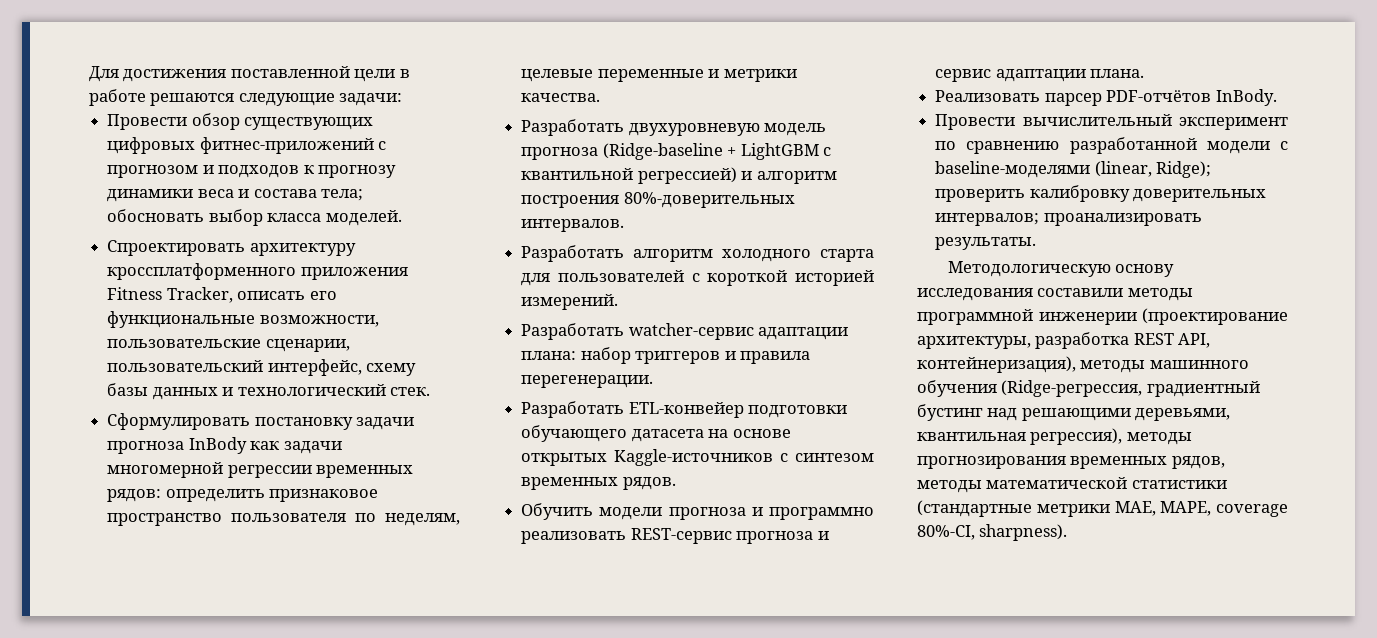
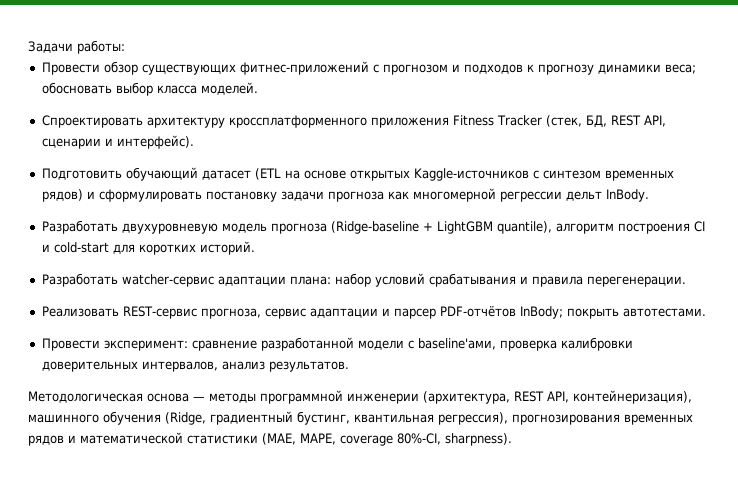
- Для достижения поставленной цели в работе решаются следующие задачи:
+ Задачи работы:
- Провести обзор существующих цифровых фитнес-приложений с прогнозом и подходов к прогнозу динамики веса и состава тела; обосновать выбор класса моделей.
+ Провести обзор существующих фитнес-приложений с прогнозом и подходов к прогнозу динамики веса; обосновать выбор класса моделей.
- Спроектировать архитектуру кроссплатформенного приложения Fitness Tracker, описать его функциональные возможности, пользовательские сценарии, пользовательский интерфейс, схему базы данных и технологический стек.
- Сформулировать постановку задачи прогноза InBody как задачи многомерной регрессии временных рядов: определить признаковое пространство пользователя по неделям, целевые переменные и метрики качества.
+ Спроектировать архитектуру кроссплатформенного приложения Fitness Tracker (стек, БД, REST API, сценарии и интерфейс).
+ Подготовить обучающий датасет (ETL на основе открытых Kaggle-источников с синтезом временных рядов) и сформулировать постановку задачи прогноза как многомерной регрессии дельт InBody.
- Разработать двухуровневую модель прогноза (Ridge-baseline + LightGBM с квантильной регрессией) и алгоритм построения 80%-доверительных интервалов.
- Разработать алгоритм холодного старта для пользователей с короткой историей измерений.
+ Разработать двухуровневую модель прогноза (Ridge-baseline + LightGBM quantile), алгоритм построения CI и cold-start для коротких историй.
- Разработать watcher-сервис адаптации плана: набор триггеров и правила перегенерации.
+ Разработать watcher-сервис адаптации плана: набор условий срабатывания и правила перегенерации.
- Разработать ETL-конвейер подготовки обучающего датасета на основе открытых Kaggle-источников с синтезом временных рядов.
- Обучить модели прогноза и программно реализовать REST-сервис прогноза и сервис адаптации плана.
- Реализовать парсер PDF-отчётов InBody.
- Провести вычислительный эксперимент по сравнению разработанной модели с baseline-моделями (linear, Ridge); проверить калибровку доверительных интервалов; проанализировать результаты.
- Методологическую основу исследования составили методы программной инженерии (проектирование архитектуры, разработка REST API, контейнеризация), методы машинного обучения (Ridge-регрессия, градиентный бустинг над решающими деревьями, квантильная регрессия), методы прогнозирования временных рядов, методы математической статистики (стандартные метрики MAE, MAPE, coverage 80%-CI, sharpness).
+ Реализовать REST-сервис прогноза, сервис адаптации и парсер PDF-отчётов InBody; покрыть автотестами.
+ Провести эксперимент: сравнение разработанной модели с baseline'ами, проверка калибровки доверительных интервалов, анализ результатов.
+ Методологическая основа — методы программной инженерии (архитектура, REST API, контейнеризация), машинного обучения (Ridge, градиентный бустинг, квантильная регрессия), прогнозирования временных рядов и математической статистики (MAE, MAPE, coverage 80%-CI, sharpness).

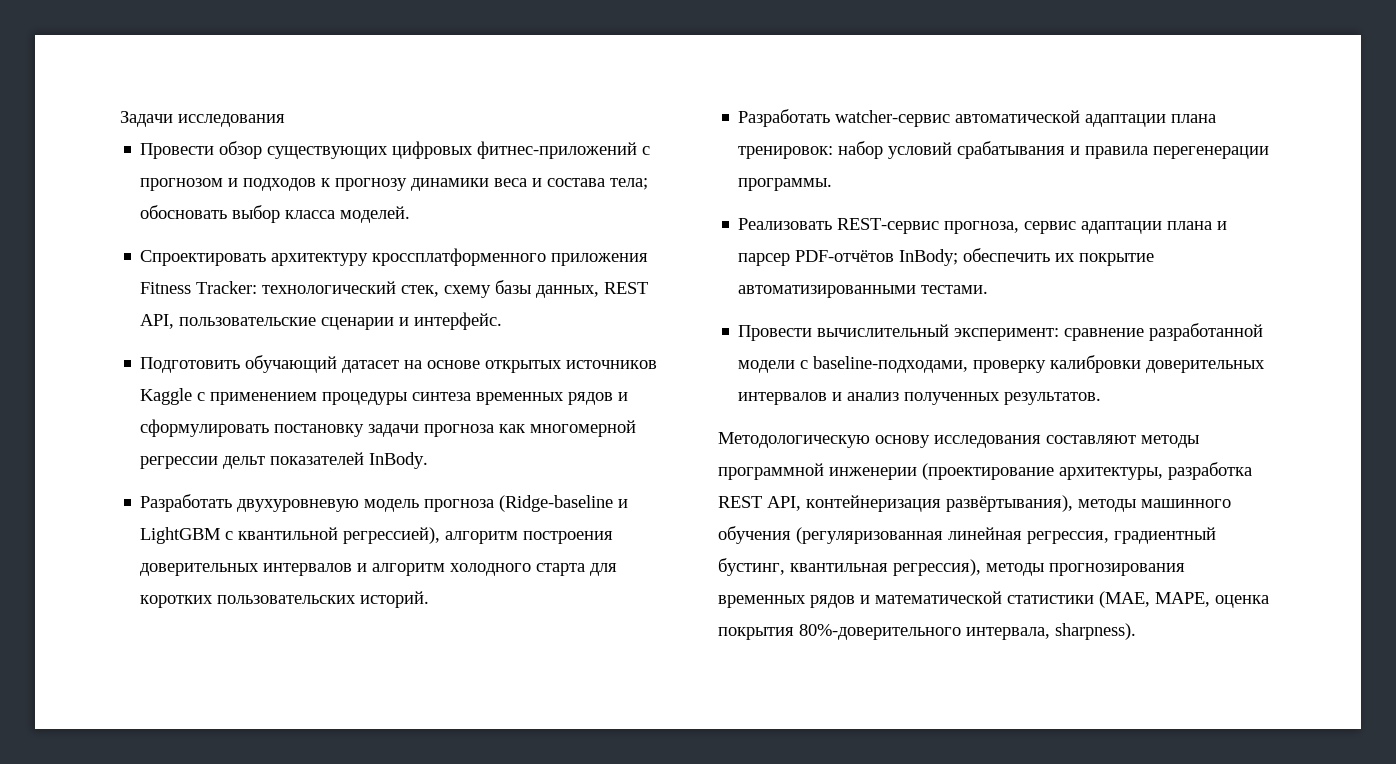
- Задачи работы:
+ Задачи исследования
- Провести обзор существующих фитнес-приложений с прогнозом и подходов к прогнозу динамики веса; обосновать выбор класса моделей.
+ Провести обзор существующих цифровых фитнес-приложений с прогнозом и подходов к прогнозу динамики веса и состава тела; обосновать выбор класса моделей.
- Спроектировать архитектуру кроссплатформенного приложения Fitness Tracker (стек, БД, REST API, сценарии и интерфейс).
+ Спроектировать архитектуру кроссплатформенного приложения Fitness Tracker: технологический стек, схему базы данных, REST API, пользовательские сценарии и интерфейс.
- Подготовить обучающий датасет (ETL на основе открытых Kaggle-источников с синтезом временных рядов) и сформулировать постановку задачи прогноза как многомерной регрессии дельт InBody.
+ Подготовить обучающий датасет на основе открытых источников Kaggle с применением процедуры синтеза временных рядов и сформулировать постановку задачи прогноза как многомерной регрессии дельт показателей InBody.
- Разработать двухуровневую модель прогноза (Ridge-baseline + LightGBM quantile), алгоритм построения CI и cold-start для коротких историй.
+ Разработать двухуровневую модель прогноза (Ridge-baseline и LightGBM с квантильной регрессией), алгоритм построения доверительных интервалов и алгоритм холодного старта для коротких пользовательских историй.
- Разработать watcher-сервис адаптации плана: набор условий срабатывания и правила перегенерации.
+ Разработать watcher-сервис автоматической адаптации плана тренировок: набор условий срабатывания и правила перегенерации программы.
- Реализовать REST-сервис прогноза, сервис адаптации и парсер PDF-отчётов InBody; покрыть автотестами.
- Провести эксперимент: сравнение разработанной модели с baseline'ами, проверка калибровки доверительных интервалов, анализ результатов.
- Методологическая основа — методы программной инженерии (архитектура, REST API, контейнеризация), машинного обучения (Ridge, градиентный бустинг, квантильная регрессия), прогнозирования временных рядов и математической статистики (MAE, MAPE, coverage 80%-CI, sharpness).
+ Реализовать REST-сервис прогноза, сервис адаптации плана и парсер PDF-отчётов InBody; обеспечить их покрытие автоматизированными тестами.
+ Провести вычислительный эксперимент: сравнение разработанной модели с baseline-подходами, проверку калибровки доверительных интервалов и анализ полученных результатов.
+ Методологическую основу исследования составляют методы программной инженерии (проектирование архитектуры, разработка REST API, контейнеризация развёртывания), методы машинного обучения (регуляризованная линейная регрессия, градиентный бустинг, квантильная регрессия), методы прогнозирования временных рядов и математической статистики (MAE, MAPE, оценка покрытия 80%-доверительного интервала, sharpness).

